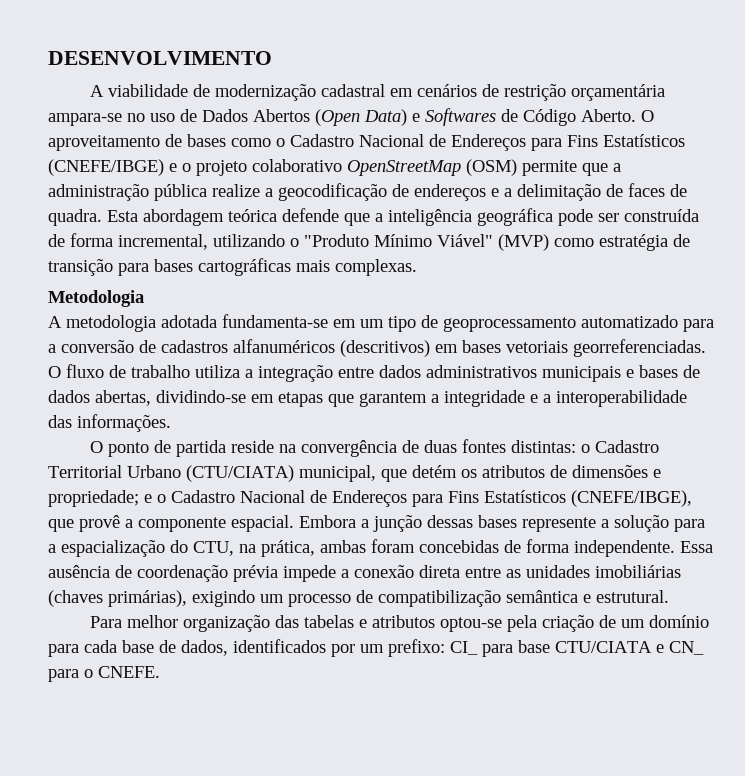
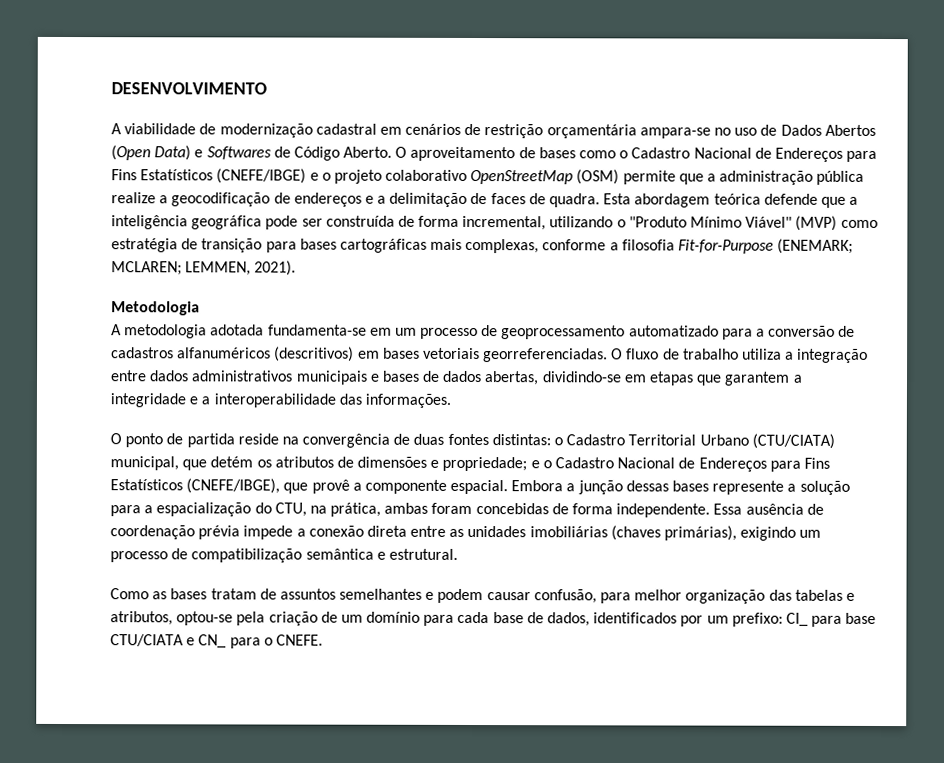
- Esta abordagem teórica defende que a inteligência geográfica pode ser construída de forma incremental, utilizando o "Produto Mínimo Viável" (MVP) como estratégia de transição para bases cartográficas mais complexas.
+ Esta abordagem teórica defende que a inteligência geográfica pode ser construída de forma incremental, utilizando o "Produto Mínimo Viável" (MVP) como estratégia de transição para bases cartográficas mais complexas, conforme a filosofia Fit-for-Purpose (ENEMARK; MCLAREN; LEMMEN, 2021).
- A metodologia adotada fundamenta-se em um tipo de geoprocessamento automatizado para a conversão de cadastros alfanuméricos (descritivos) em bases vetoriais georreferenciadas.
+ A metodologia adotada fundamenta-se em um processo de geoprocessamento automatizado para a conversão de cadastros alfanuméricos (descritivos) em bases vetoriais georreferenciadas.
- Para melhor organização das tabelas e atributos optou-se pela criação de um domínio para cada base de dados, identificados por um prefixo: CI_ para base CTU/CIATA e CN_ para o CNEFE.
+ Como as bases tratam de assuntos semelhantes e podem causar confusão, para melhor organização das tabelas e atributos, optou-se pela criação de um domínio para cada base de dados, identificados por um prefixo: CI_ para base CTU/CIATA e CN_ para o CNEFE.

